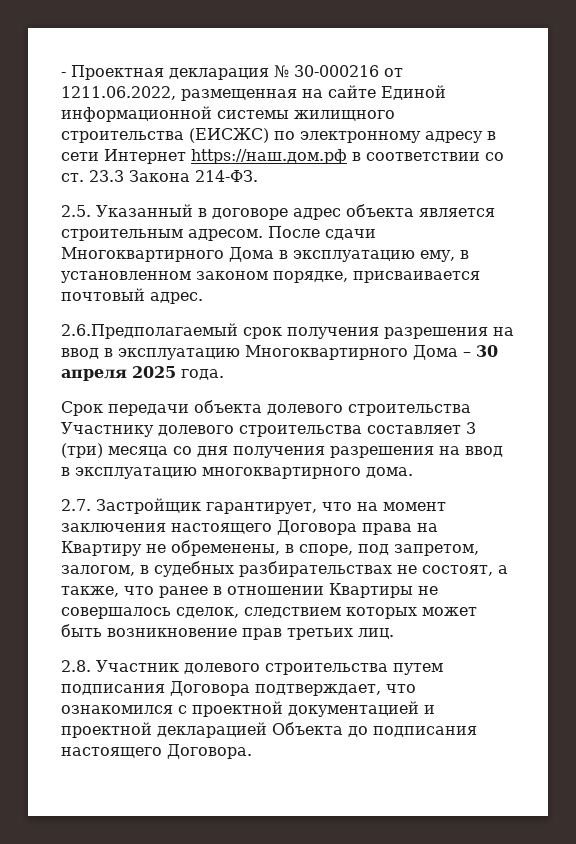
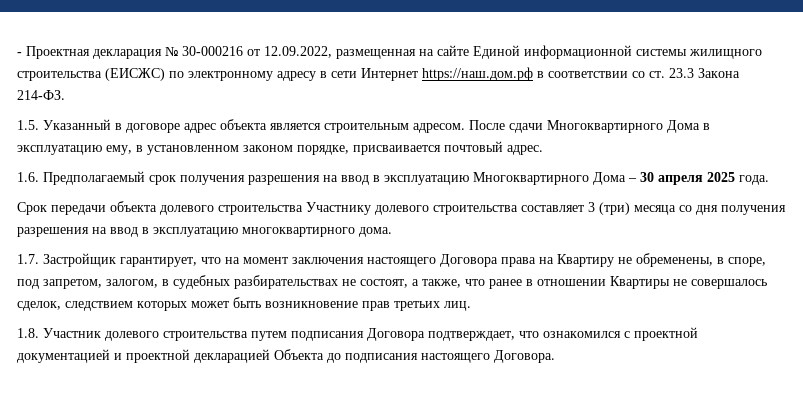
- - Проектная декларация № 30-000216 от 1211.06.2022, размещенная на сайте Единой информационной системы жилищного строительства (ЕИСЖС) по электронному адресу в сети Интернет https://наш.дом.рф в соответствии со ст. 23.3 Закона 214-ФЗ.
+ - Проектная декларация № 30-000216 от 12.09.2022, размещенная на сайте Единой информационной системы жилищного строительства (ЕИСЖС) по электронному адресу в сети Интернет https://наш.дом.рф в соответствии со ст. 23.3 Закона 214-ФЗ.
- 2.5. Указанный в договоре адрес объекта является строительным адресом.
+ 1.5. Указанный в договоре адрес объекта является строительным адресом.
- 2.6.Предполагаемый срок получения разрешения на ввод в эксплуатацию Многоквартирного Дома – 30 апреля 2025 года.
+ 1.6. Предполагаемый срок получения разрешения на ввод в эксплуатацию Многоквартирного Дома – 30 апреля 2025 года.
- 2.7. Застройщик гарантирует, что на момент заключения настоящего Договора права на Квартиру не обременены, в споре, под запретом, залогом, в судебных разбирательствах не состоят, а также, что ранее в отношении Квартиры не совершалось сделок, следствием которых может быть возникновение прав третьих лиц.
+ 1.7. Застройщик гарантирует, что на момент заключения настоящего Договора права на Квартиру не обременены, в споре, под запретом, залогом, в судебных разбирательствах не состоят, а также, что ранее в отношении Квартиры не совершалось сделок, следствием которых может быть возникновение прав третьих лиц.
- 2.8. Участник долевого строительства путем подписания Договора подтверждает, что ознакомился с проектной документацией и проектной декларацией Объекта до подписания настоящего Договора.
+ 1.8. Участник долевого строительства путем подписания Договора подтверждает, что ознакомился с проектной документацией и проектной декларацией Объекта до подписания настоящего Договора.

